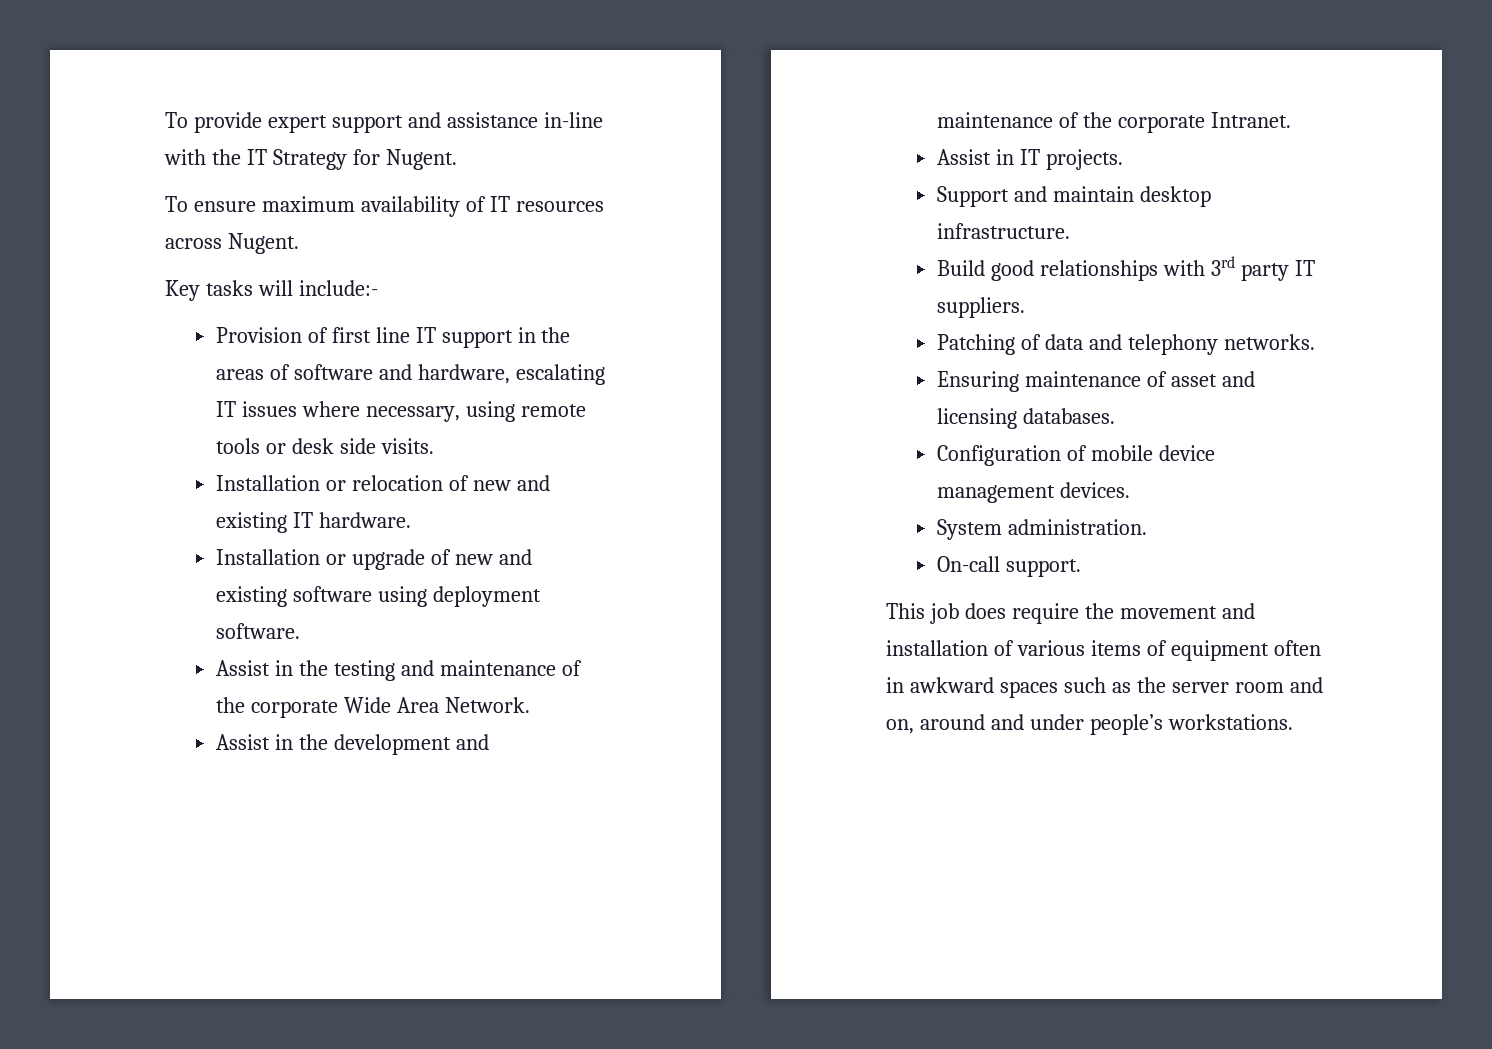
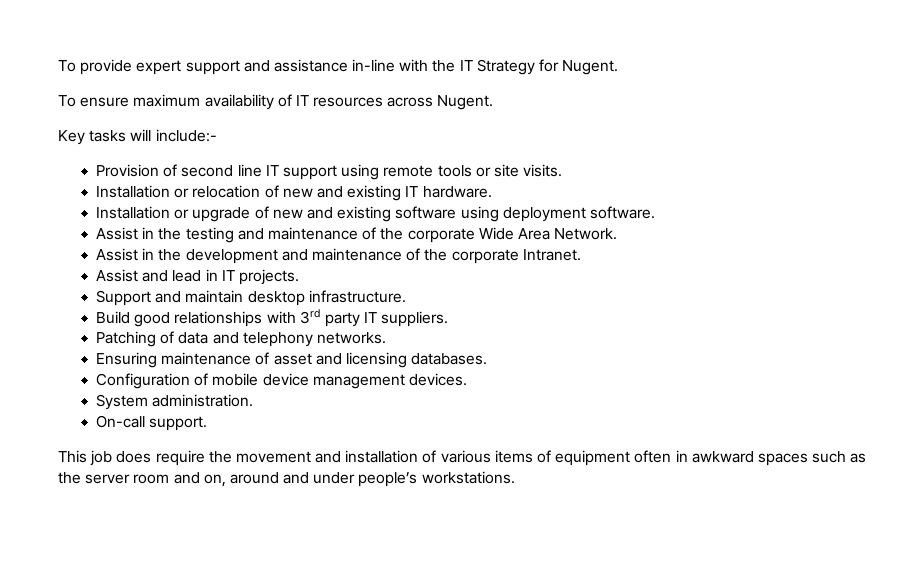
- Provision of first line IT support in the areas of software and hardware, escalating IT issues where necessary, using remote tools or desk side visits.
+ Provision of second line IT support using remote tools or site visits.
- Assist in IT projects.
+ Assist and lead in IT projects.

